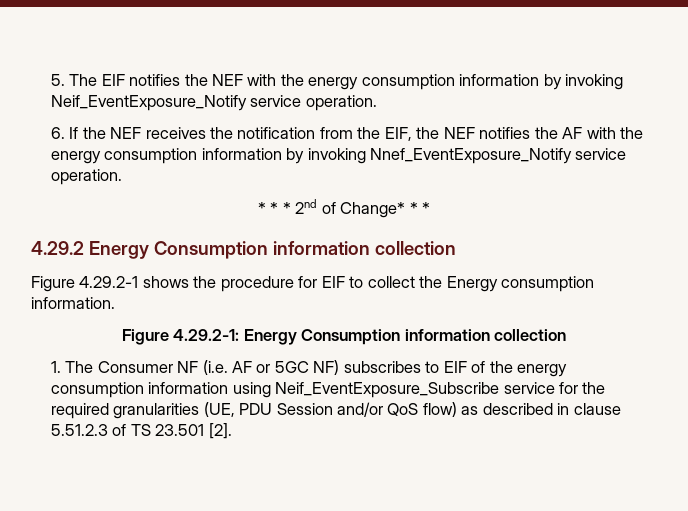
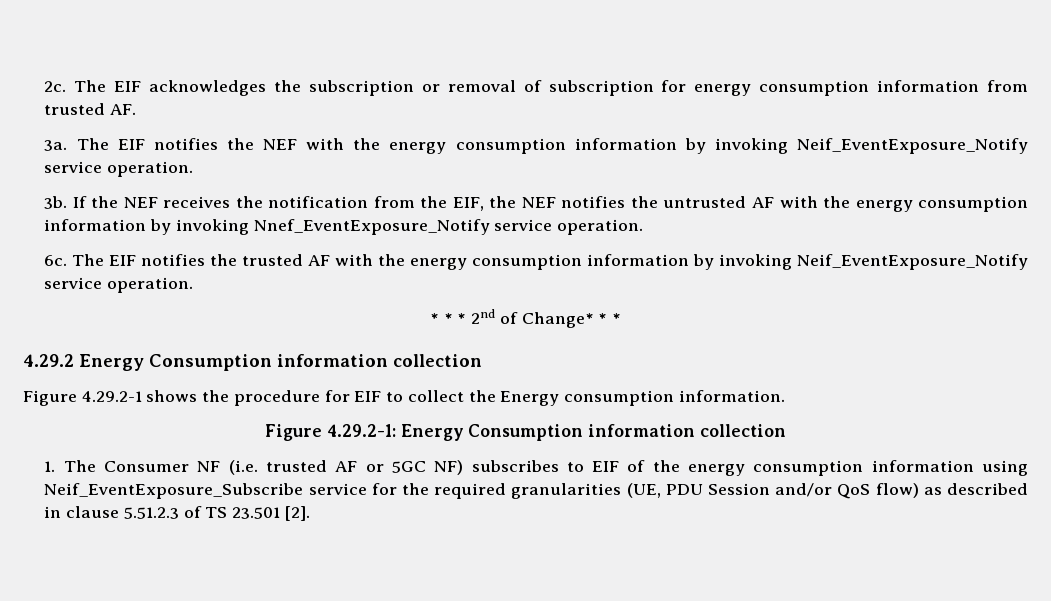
- 5. The EIF notifies the NEF with the energy consumption information by invoking Neif_EventExposure_Notify service operation.
+ 2c. The EIF acknowledges the subscription or removal of subscription for energy consumption information from trusted AF.
+ 3a. The EIF notifies the NEF with the energy consumption information by invoking Neif_EventExposure_Notify service operation.
- 6. If the NEF receives the notification from the EIF, the NEF notifies the AF with the energy consumption information by invoking Nnef_EventExposure_Notify service operation.
+ 3b. If the NEF receives the notification from the EIF, the NEF notifies the untrusted AF with the energy consumption information by invoking Nnef_EventExposure_Notify service operation.
+ 6c. The EIF notifies the trusted AF with the energy consumption information by invoking Neif_EventExposure_Notify service operation.
- 1. The Consumer NF (i.e. AF or 5GC NF) subscribes to EIF of the energy consumption information using Neif_EventExposure_Subscribe service for the required granularities (UE, PDU Session and/or QoS flow) as described in clause 5.51.2.3 of TS 23.501 [2].
+ 1. The Consumer NF (i.e. trusted AF or 5GC NF) subscribes to EIF of the energy consumption information using Neif_EventExposure_Subscribe service for the required granularities (UE, PDU Session and/or QoS flow) as described in clause 5.51.2.3 of TS 23.501 [2].

